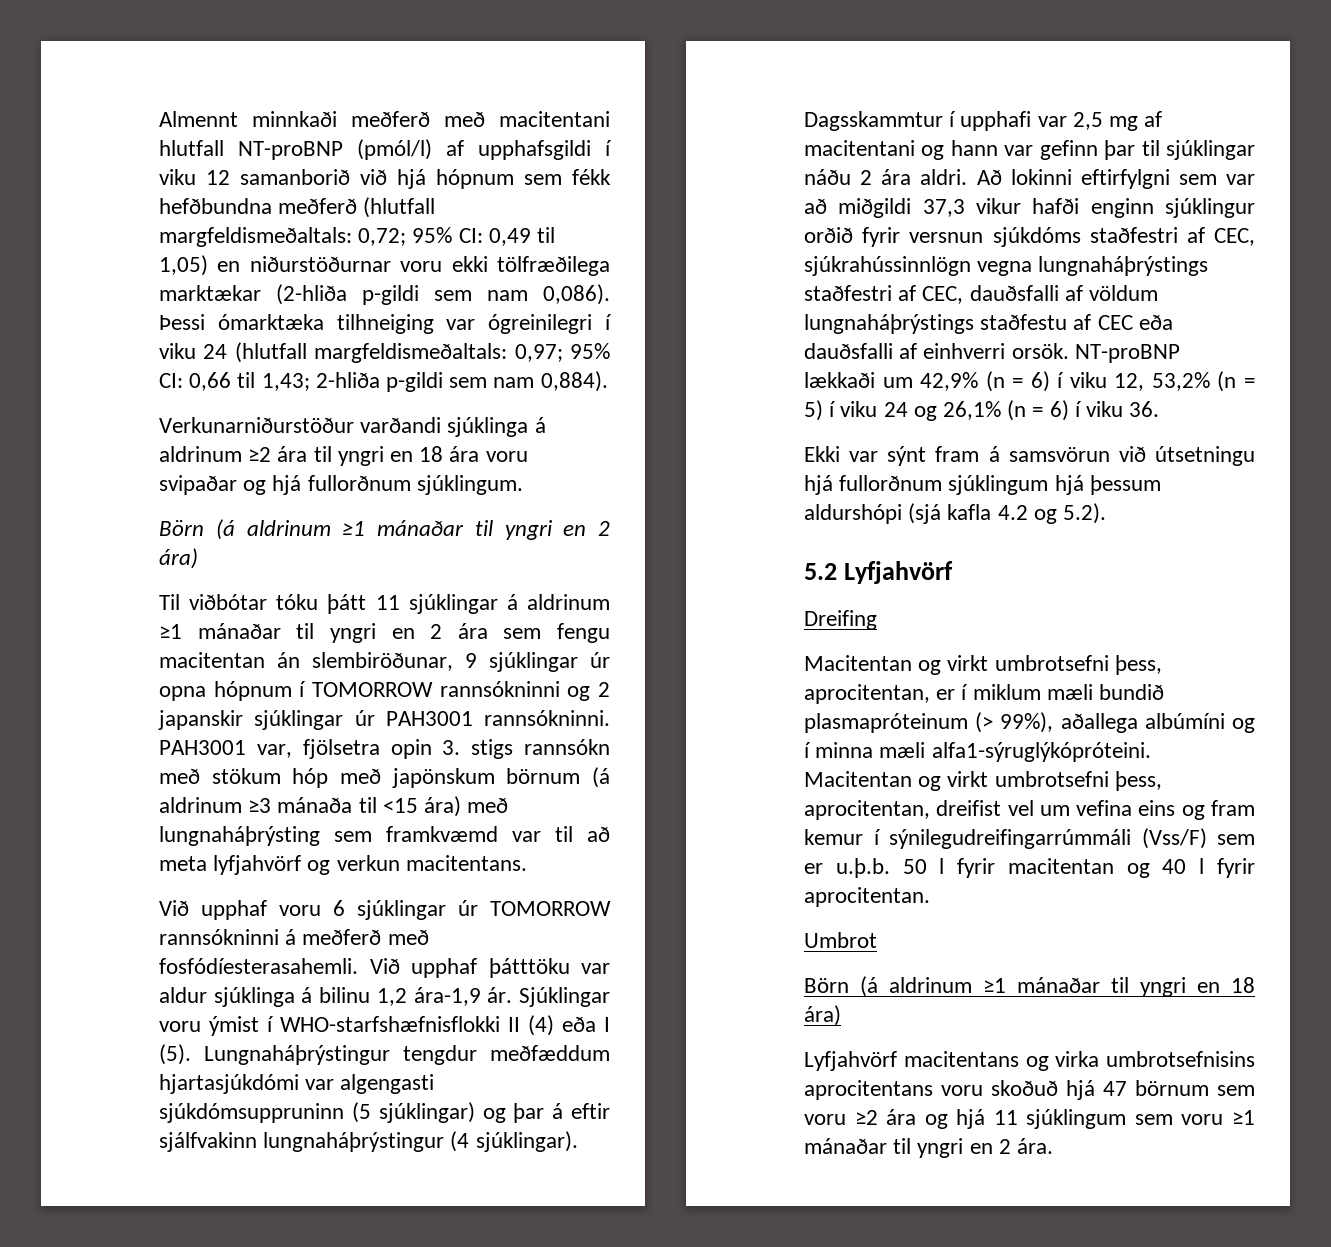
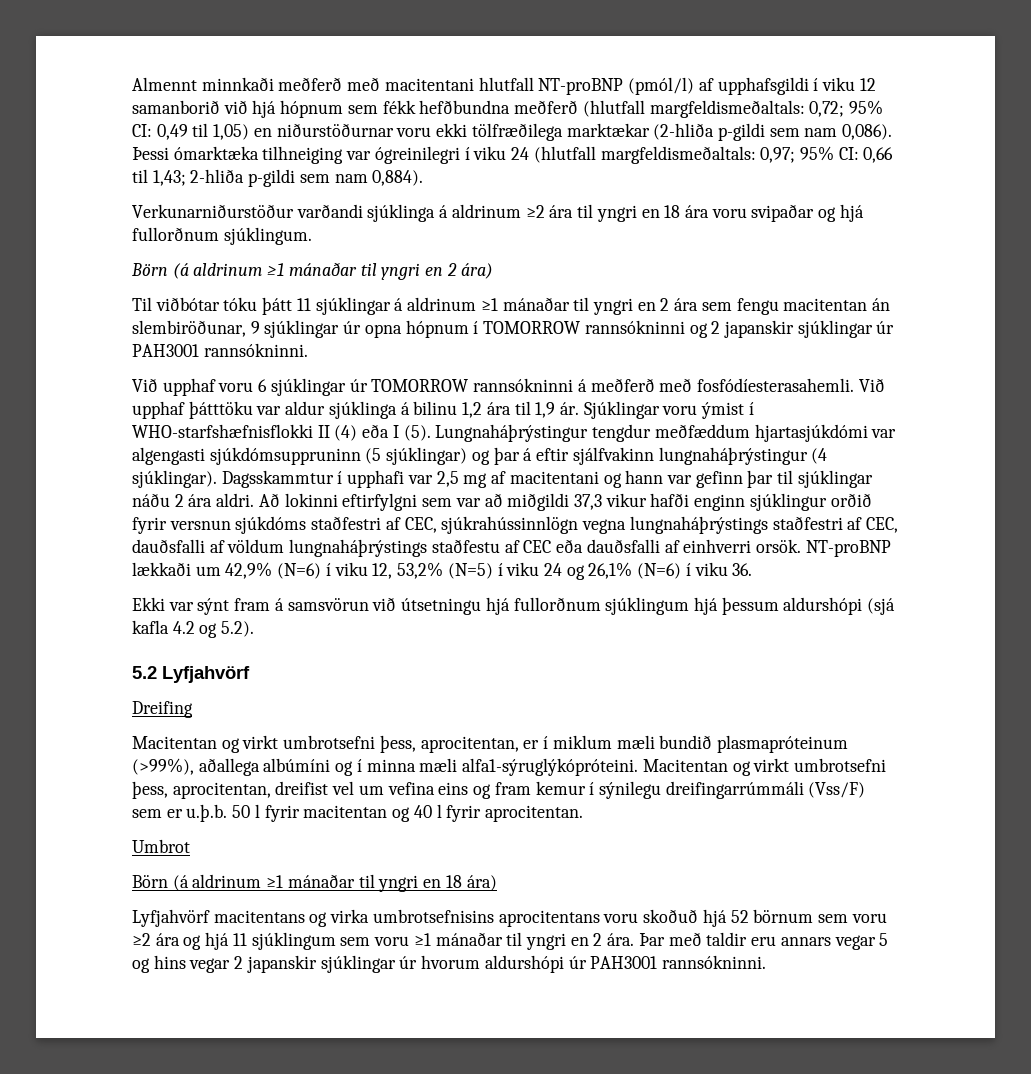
- PAH3001 var, fjölsetra opin 3. stigs rannsókn með stökum hóp með japönskum börnum (á aldrinum ≥3 mánaða til <15 ára) með lungnaháþrýsting sem framkvæmd var til að meta lyfjahvörf og verkun macitentans.
- Við upphaf þátttöku var aldur sjúklinga á bilinu 1,2 ára-1,9 ár.
+ Við upphaf þátttöku var aldur sjúklinga á bilinu 1,2 ára til 1,9 ár.
- NT-proBNP lækkaði um 42,9% (n = 6) í viku 12, 53,2% (n = 5) í viku 24 og 26,1% (n = 6) í viku 36.
+ NT-proBNP lækkaði um 42,9% (N=6) í viku 12, 53,2% (N=5) í viku 24 og 26,1% (N=6) í viku 36.
- Macitentan og virkt umbrotsefni þess, aprocitentan, er í miklum mæli bundið plasmapróteinum (> 99%), aðallega albúmíni og í minna mæli alfa1-sýruglýkópróteini.
+ Macitentan og virkt umbrotsefni þess, aprocitentan, er í miklum mæli bundið plasmapróteinum (>99%), aðallega albúmíni og í minna mæli alfa1-sýruglýkópróteini.
- Macitentan og virkt umbrotsefni þess, aprocitentan, dreifist vel um vefina eins og fram kemur í sýnilegudreifingarrúmmáli (Vss/F) sem er u.þ.b. 50 l fyrir macitentan og 40 l fyrir aprocitentan.
+ Macitentan og virkt umbrotsefni þess, aprocitentan, dreifist vel um vefina eins og fram kemur í sýnilegu dreifingarrúmmáli (Vss/F) sem er u.þ.b. 50 l fyrir macitentan og 40 l fyrir aprocitentan.
- Lyfjahvörf macitentans og virka umbrotsefnisins aprocitentans voru skoðuð hjá 47 börnum sem voru ≥2 ára og hjá 11 sjúklingum sem voru ≥1 mánaðar til yngri en 2 ára.
+ Lyfjahvörf macitentans og virka umbrotsefnisins aprocitentans voru skoðuð hjá 52 börnum sem voru ≥2 ára og hjá 11 sjúklingum sem voru ≥1 mánaðar til yngri en 2 ára.
+ Þar með taldir eru annars vegar 5 og hins vegar 2 japanskir sjúklingar úr hvorum aldurshópi úr PAH3001 rannsókninni.

